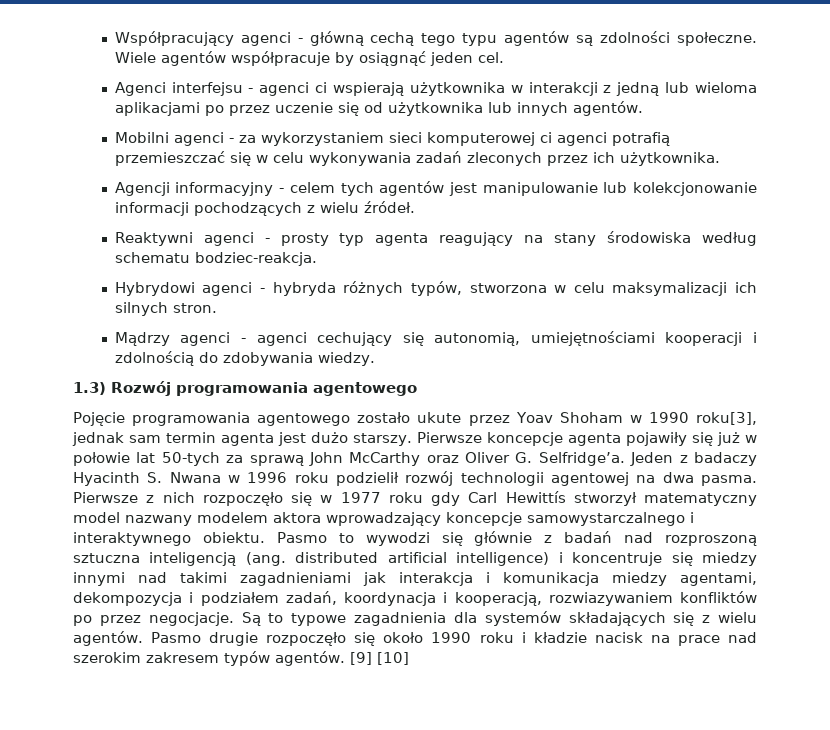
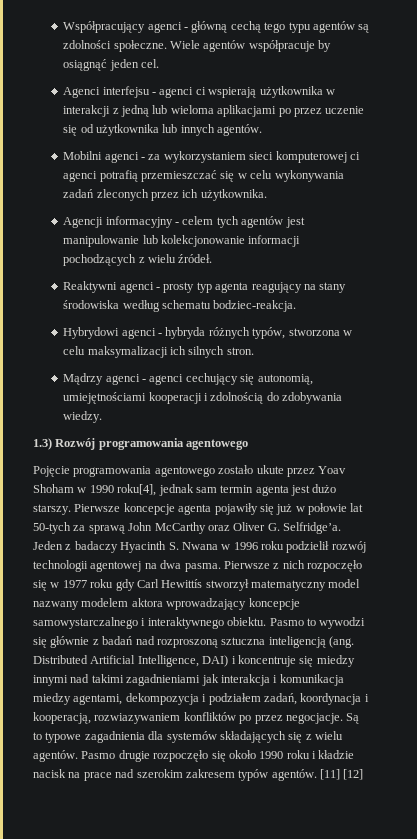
- Pojęcie programowania agentowego zostało ukute przez Yoav Shoham w 1990 roku[3], jednak sam termin agenta jest dużo starszy.
+ Pojęcie programowania agentowego zostało ukute przez Yoav Shoham w 1990 roku[4], jednak sam termin agenta jest dużo starszy.
- Pasmo to wywodzi się głównie z badań nad rozproszoną sztuczna inteligencją (ang. distributed artificial intelligence) i koncentruje się miedzy innymi nad takimi zagadnieniami jak interakcja i komunikacja miedzy agentami, dekompozycja i podziałem zadań, koordynacja i kooperacją, rozwiazywaniem konfliktów po przez negocjacje.
+ Pasmo to wywodzi się głównie z badań nad rozproszoną sztuczna inteligencją (ang. Distributed Artificial Intelligence, DAI) i koncentruje się miedzy innymi nad takimi zagadnieniami jak interakcja i komunikacja miedzy agentami, dekompozycja i podziałem zadań, koordynacja i kooperacją, rozwiazywaniem konfliktów po przez negocjacje.
- [9] [10]
+ [11] [12]

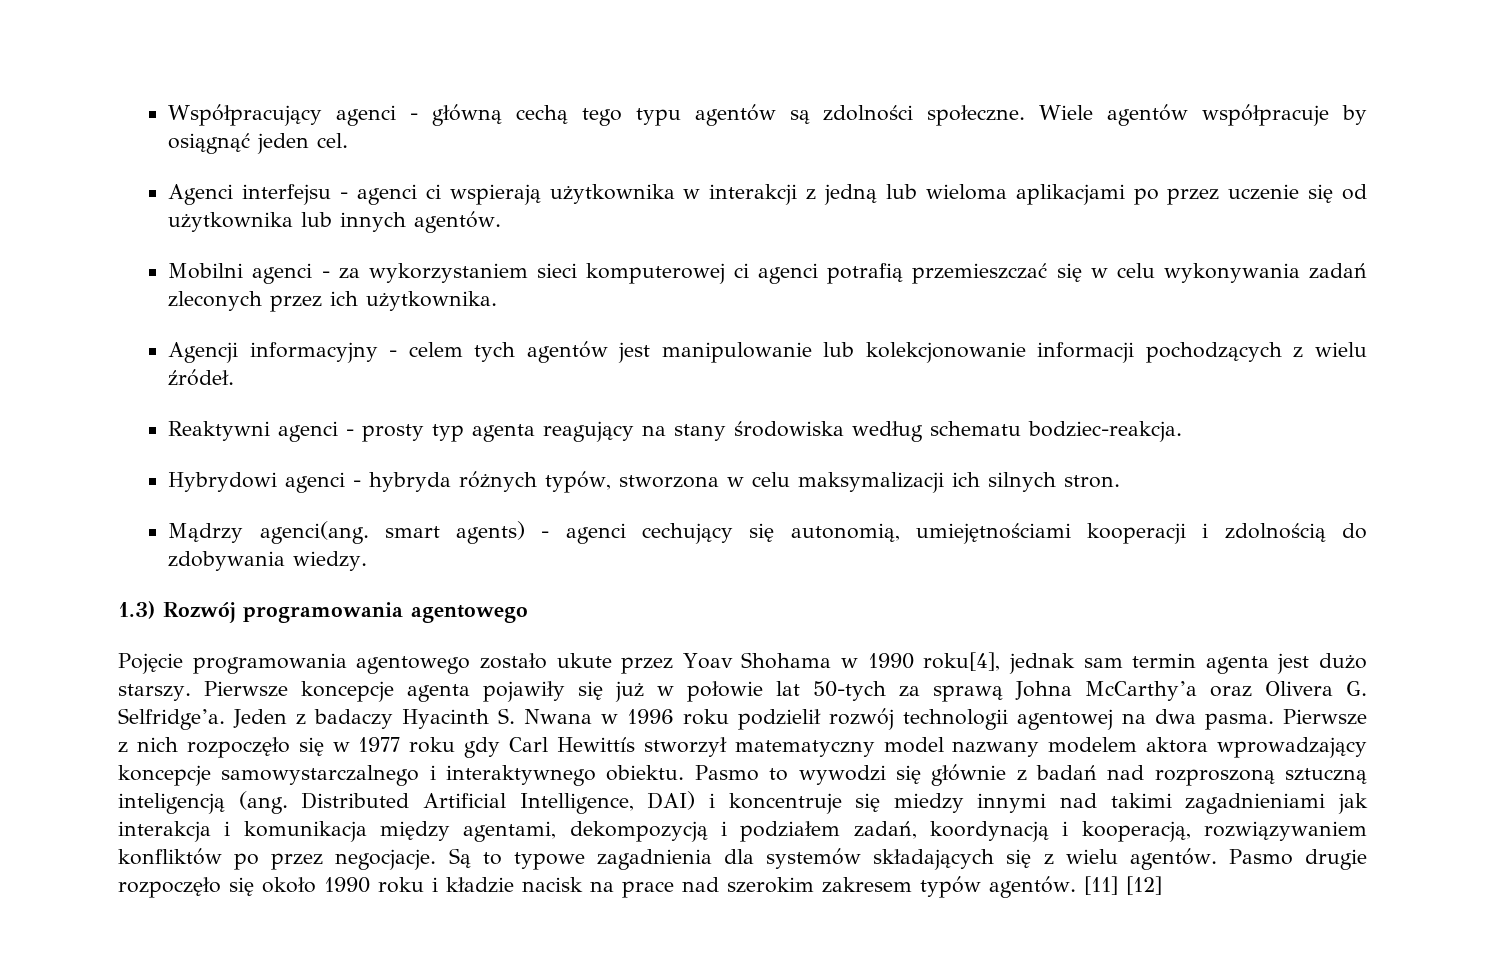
- Mądrzy agenci - agenci cechujący się autonomią, umiejętnościami kooperacji i zdolnością do zdobywania wiedzy.
+ Mądrzy agenci(ang. smart agents) - agenci cechujący się autonomią, umiejętnościami kooperacji i zdolnością do zdobywania wiedzy.
- Pojęcie programowania agentowego zostało ukute przez Yoav Shoham w 1990 roku[4], jednak sam termin agenta jest dużo starszy.
+ Pojęcie programowania agentowego zostało ukute przez Yoav Shohama w 1990 roku[4], jednak sam termin agenta jest dużo starszy.
- Pierwsze koncepcje agenta pojawiły się już w połowie lat 50-tych za sprawą John McCarthy oraz Oliver G. Selfridge’a.
+ Pierwsze koncepcje agenta pojawiły się już w połowie lat 50-tych za sprawą Johna McCarthy’a oraz Olivera G. Selfridge’a.
- Pasmo to wywodzi się głównie z badań nad rozproszoną sztuczna inteligencją (ang.
+ Pasmo to wywodzi się głównie z badań nad rozproszoną sztuczną inteligencją (ang.
- Distributed Artificial Intelligence, DAI) i koncentruje się miedzy innymi nad takimi zagadnieniami jak interakcja i komunikacja miedzy agentami, dekompozycja i podziałem zadań, koordynacja i kooperacją, rozwiazywaniem konfliktów po przez negocjacje.
+ Distributed Artificial Intelligence, DAI) i koncentruje się miedzy innymi nad takimi zagadnieniami jak interakcja i komunikacja między agentami, dekompozycją i podziałem zadań, koordynacją i kooperacją, rozwiązywaniem konfliktów po przez negocjacje.

